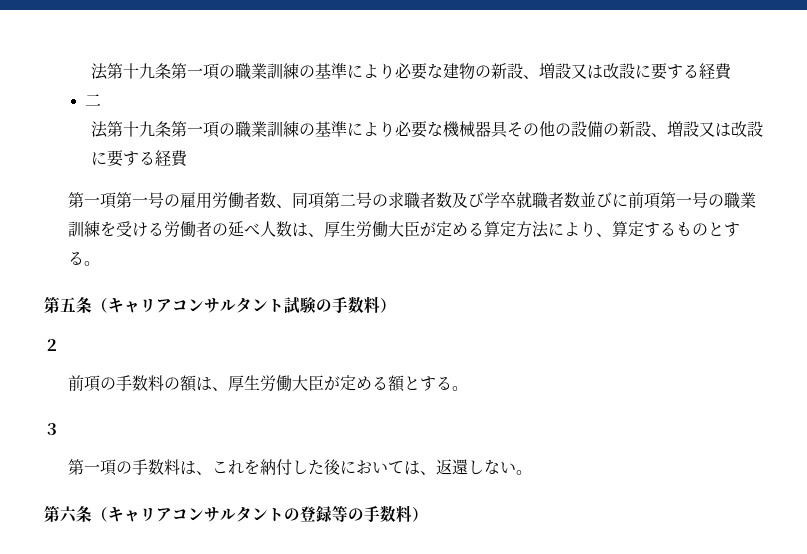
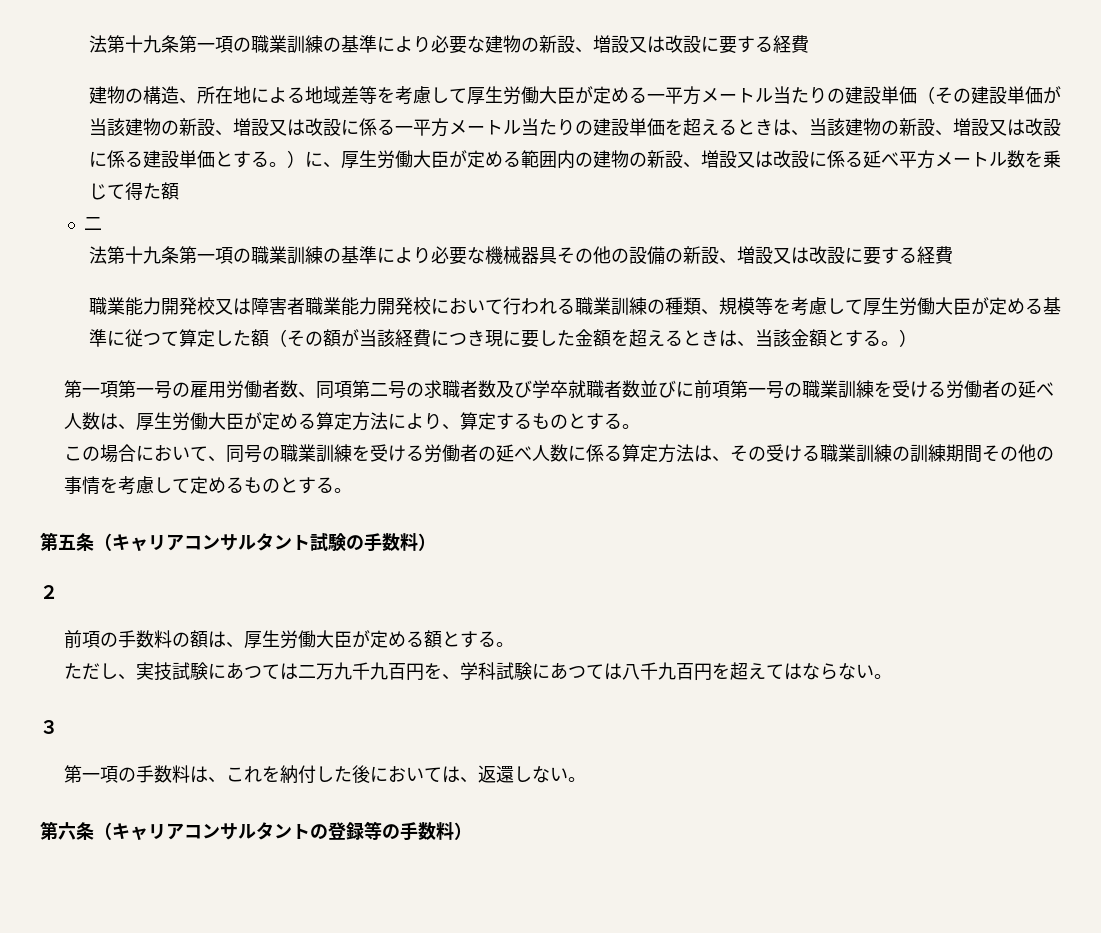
+ 建物の構造、所在地による地域差等を考慮して厚生労働大臣が定める一平方メートル当たりの建設単価（その建設単価が当該建物の新設、増設又は改設に係る一平方メートル当たりの建設単価を超えるときは、当該建物の新設、増設又は改設に係る建設単価とする。）に、厚生労働大臣が定める範囲内の建物の新設、増設又は改設に係る延べ平方メートル数を乗じて得た額
+ 職業能力開発校又は障害者職業能力開発校において行われる職業訓練の種類、規模等を考慮して厚生労働大臣が定める基準に従つて算定した額（その額が当該経費につき現に要した金額を超えるときは、当該金額とする。）
+ この場合において、同号の職業訓練を受ける労働者の延べ人数に係る算定方法は、その受ける職業訓練の訓練期間その他の事情を考慮して定めるものとする。
+ ただし、実技試験にあつては二万九千九百円を、学科試験にあつては八千九百円を超えてはならない。

